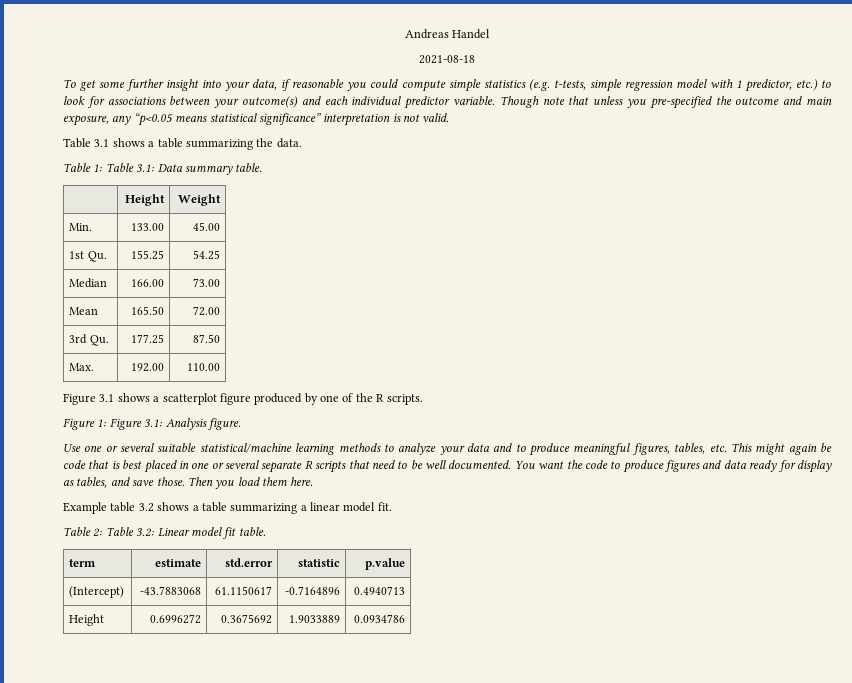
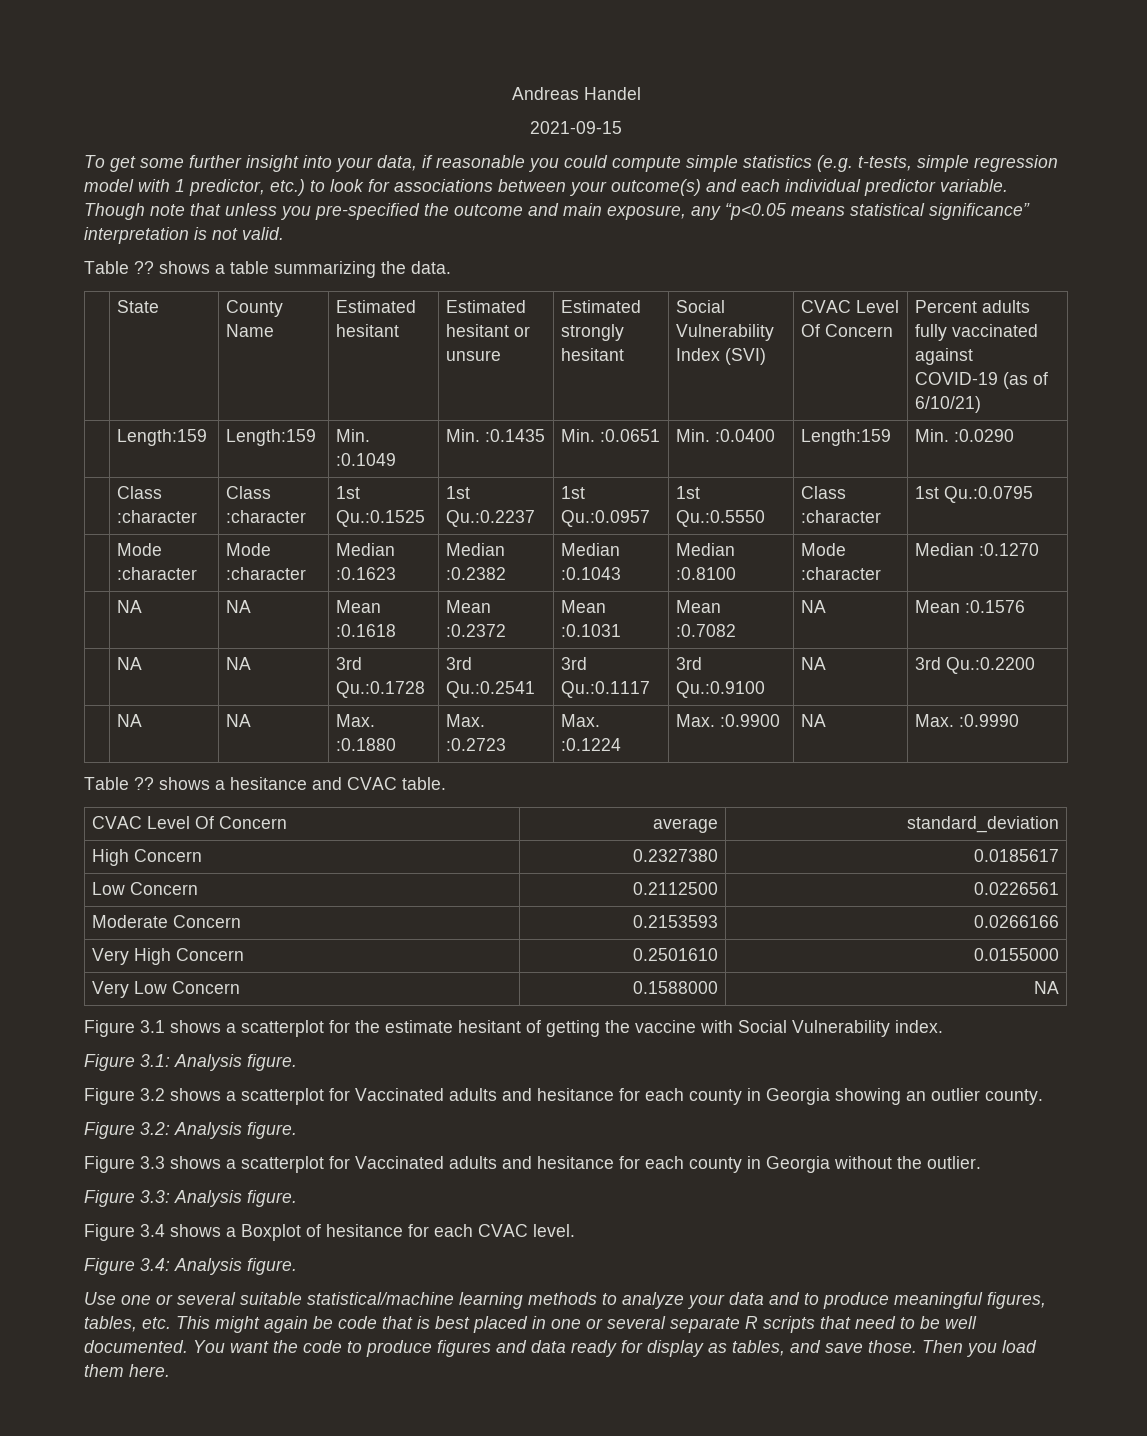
- 2021-08-18
+ 2021-09-15
- Table 3.1 shows a table summarizing the data.
+ Table ?? shows a table summarizing the data.
- Table 1: Table 3.1: Data summary table.
- | Height | Weight
- Min. | 133.00 | 45.00
- 1st Qu. | 155.25 | 54.25
- Median | 166.00 | 73.00
- Mean | 165.50 | 72.00
- 3rd Qu. | 177.25 | 87.50
- Max. | 192.00 | 110.00
+ | State | County Name | Estimated hesitant | Estimated hesitant or unsure | Estimated strongly hesitant | Social Vulnerability Index (SVI) | CVAC Level Of Concern | Percent adults fully vaccinated against COVID-19 (as of 6/10/21)
+ | Length:159 | Length:159 | Min. :0.1049 | Min. :0.1435 | Min. :0.0651 | Min. :0.0400 | Length:159 | Min. :0.0290
+ | Class :character | Class :character | 1st Qu.:0.1525 | 1st Qu.:0.2237 | 1st Qu.:0.0957 | 1st Qu.:0.5550 | Class :character | 1st Qu.:0.0795
+ | Mode :character | Mode :character | Median :0.1623 | Median :0.2382 | Median :0.1043 | Median :0.8100 | Mode :character | Median :0.1270
+ | NA | NA | Mean :0.1618 | Mean :0.2372 | Mean :0.1031 | Mean :0.7082 | NA | Mean :0.1576
+ | NA | NA | 3rd Qu.:0.1728 | 3rd Qu.:0.2541 | 3rd Qu.:0.1117 | 3rd Qu.:0.9100 | NA | 3rd Qu.:0.2200
+ | NA | NA | Max. :0.1880 | Max. :0.2723 | Max. :0.1224 | Max. :0.9900 | NA | Max. :0.9990
+ Table ?? shows a hesitance and CVAC table.
+ CVAC Level Of Concern | average | standard_deviation
+ High Concern | 0.2327380 | 0.0185617
+ Low Concern | 0.2112500 | 0.0226561
+ Moderate Concern | 0.2153593 | 0.0266166
+ Very High Concern | 0.2501610 | 0.0155000
+ Very Low Concern | 0.1588000 | NA
- Figure 3.1 shows a scatterplot figure produced by one of the R scripts.
- Figure 1: Figure 3.1: Analysis figure.
+ Figure 3.1 shows a scatterplot for the estimate hesitant of getting the vaccine with Social Vulnerability index.
+ Figure 3.1: Analysis figure.
+ Figure 3.2 shows a scatterplot for Vaccinated adults and hesitance for each county in Georgia showing an outlier county.
+ Figure 3.2: Analysis figure.
+ Figure 3.3 shows a scatterplot for Vaccinated adults and hesitance for each county in Georgia without the outlier.
+ Figure 3.3: Analysis figure.
+ Figure 3.4 shows a Boxplot of hesitance for each CVAC level.
+ Figure 3.4: Analysis figure.
- Example table 3.2 shows a table summarizing a linear model fit.
- Table 2: Table 3.2: Linear model fit table.
- term | estimate | std.error | statistic | p.value
- (Intercept) | -43.7883068 | 61.1150617 | -0.7164896 | 0.4940713
- Height | 0.6996272 | 0.3675692 | 1.9033889 | 0.0934786

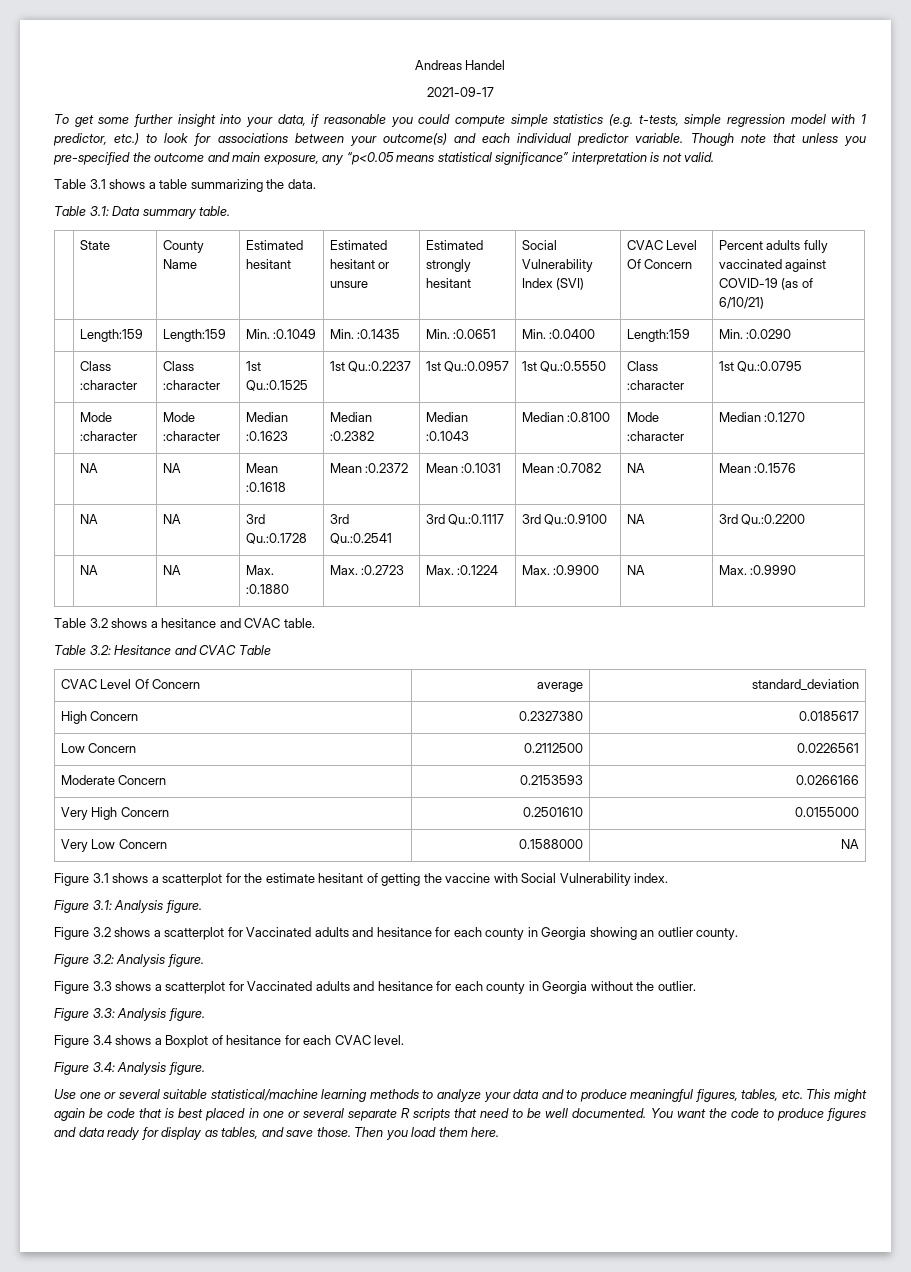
- 2021-09-15
+ 2021-09-17
- Table ?? shows a table summarizing the data.
+ Table 3.1 shows a table summarizing the data.
+ Table 3.1: Data summary table.
- Table ?? shows a hesitance and CVAC table.
+ Table 3.2 shows a hesitance and CVAC table.
+ Table 3.2: Hesitance and CVAC Table

